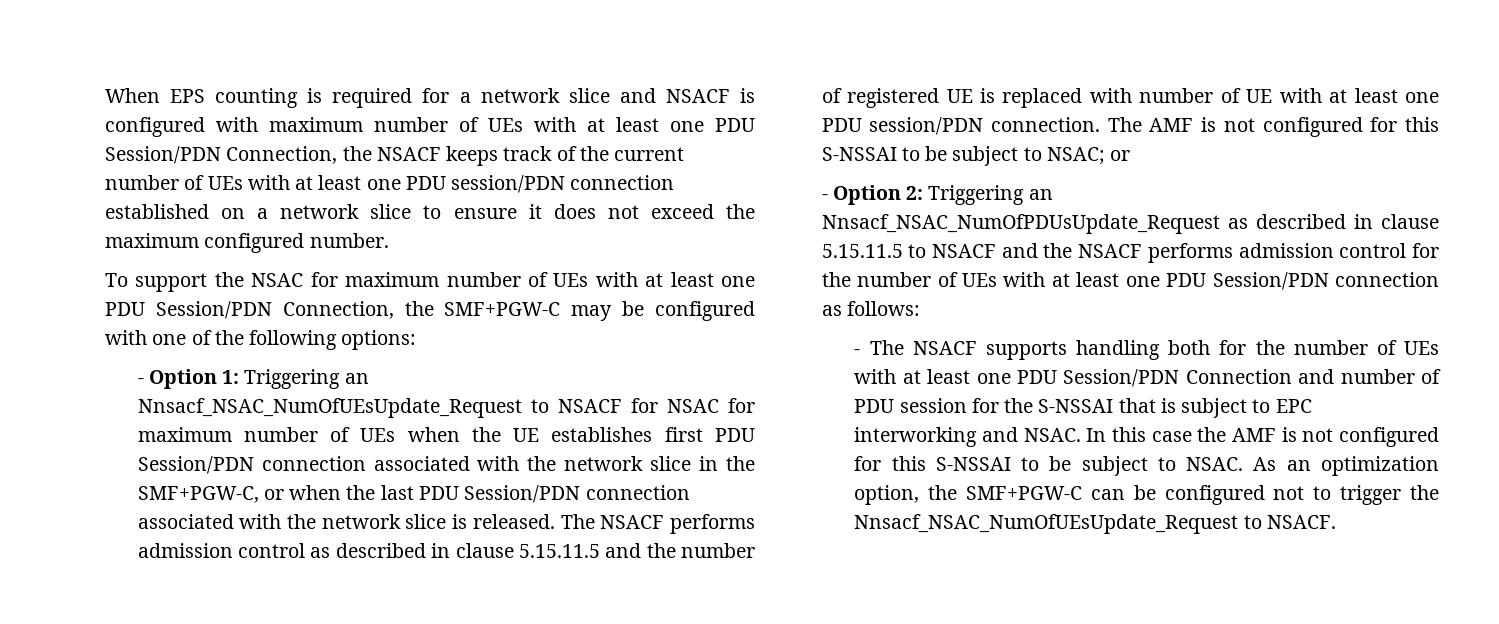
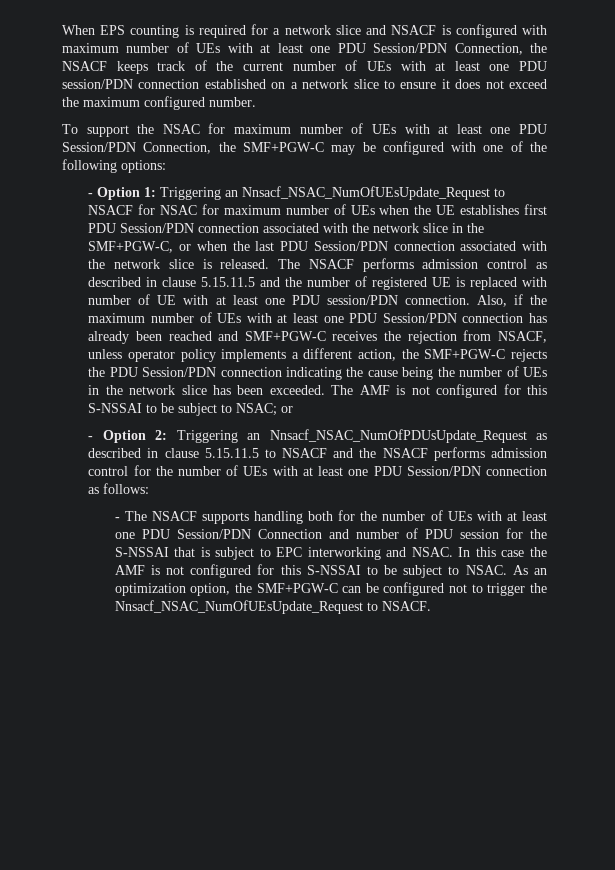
+ Also, if the maximum number of UEs with at least one PDU Session/PDN connection has already been reached and SMF+PGW-C receives the rejection from NSACF, unless operator policy implements a different action, the SMF+PGW-C rejects the PDU Session/PDN connection indicating the cause being the number of UEs in the network slice has been exceeded.

